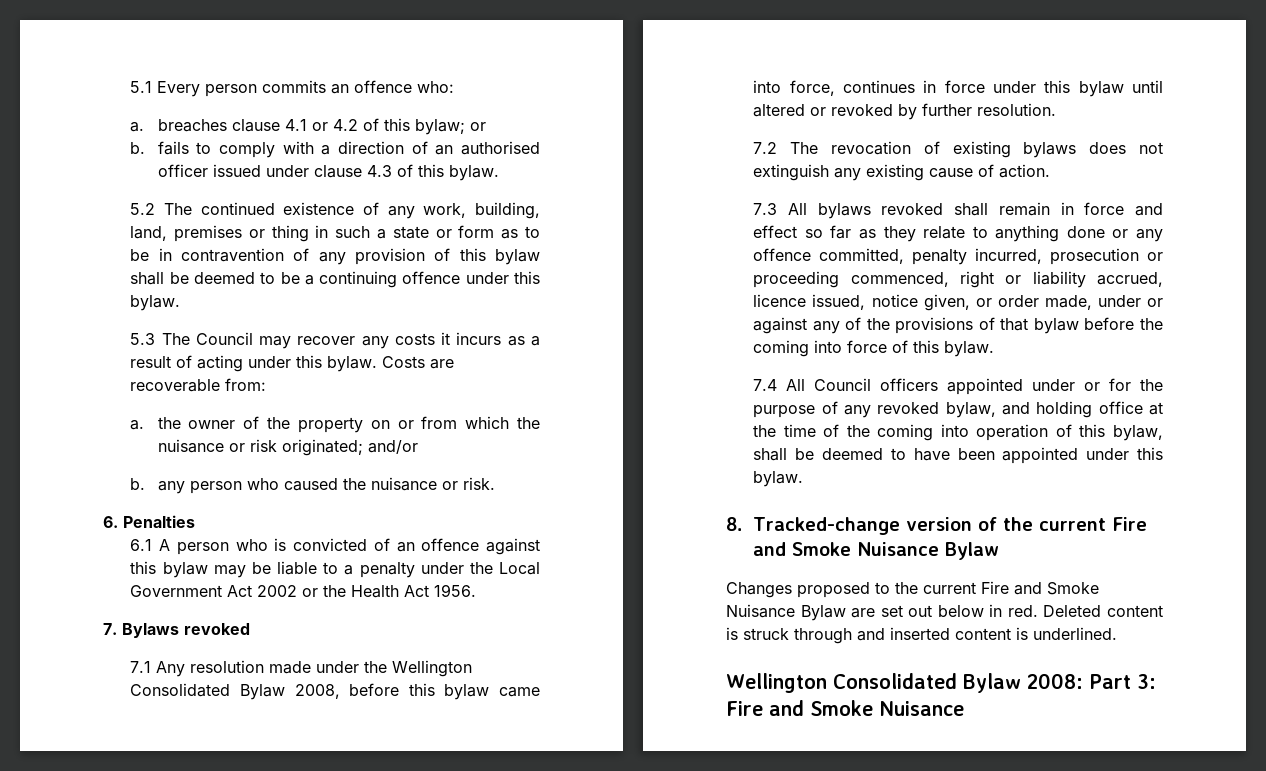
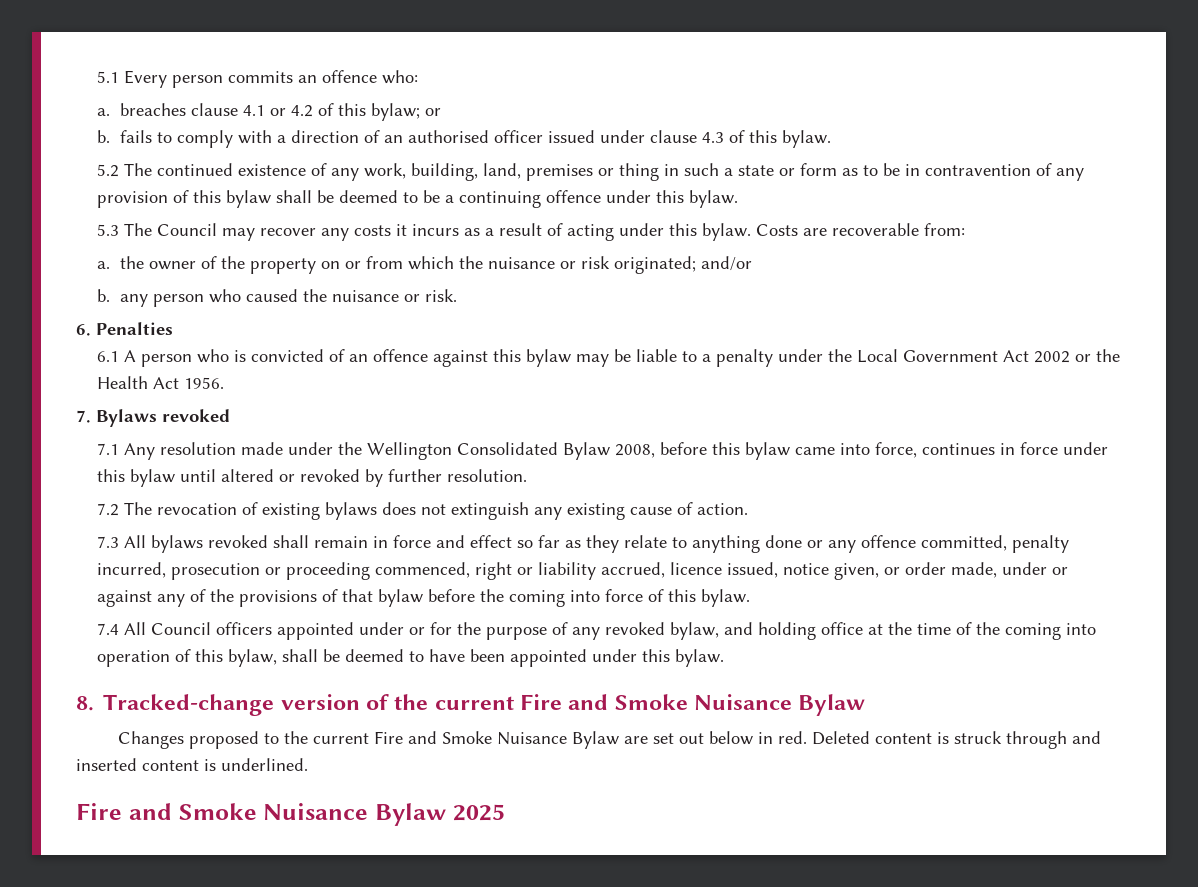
- Wellington Consolidated Bylaw 2008: Part 3: Fire and Smoke Nuisance
+ Fire and Smoke Nuisance Bylaw 2025

